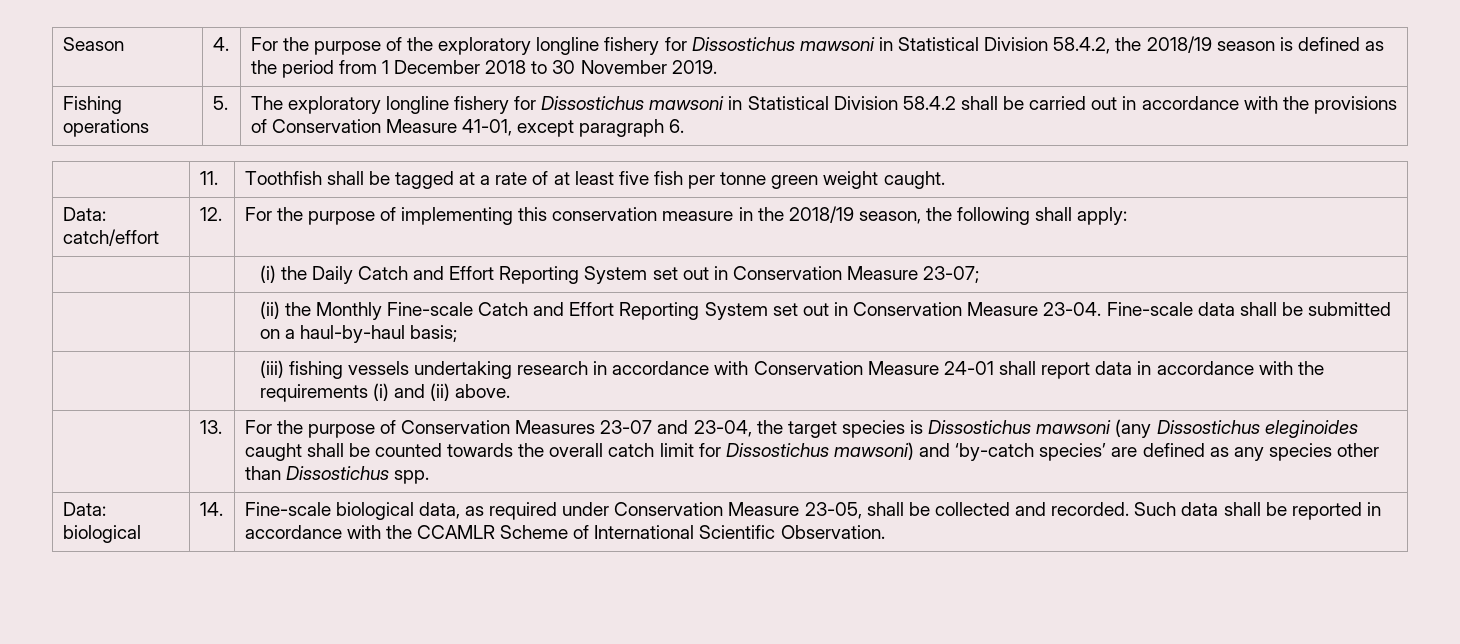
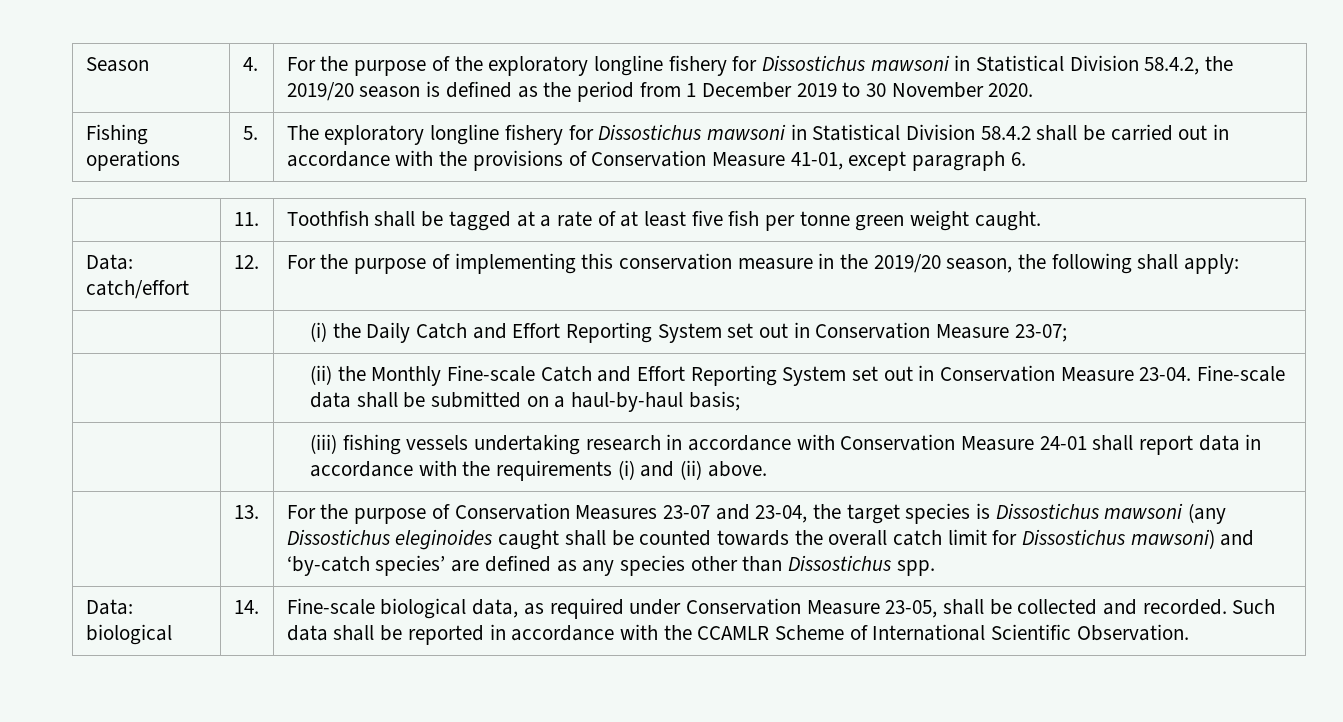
- Season | 4. | For the purpose of the exploratory longline fishery for Dissostichus mawsoni in Statistical Division 58.4.2, the 2018/19 season is defined as the period from 1 December 2018 to 30 November 2019.
+ Season | 4. | For the purpose of the exploratory longline fishery for Dissostichus mawsoni in Statistical Division 58.4.2, the 2019/20 season is defined as the period from 1 December 2019 to 30 November 2020.
- Data: catch/effort | 12. | For the purpose of implementing this conservation measure in the 2018/19 season, the following shall apply:
+ Data: catch/effort | 12. | For the purpose of implementing this conservation measure in the 2019/20 season, the following shall apply:

